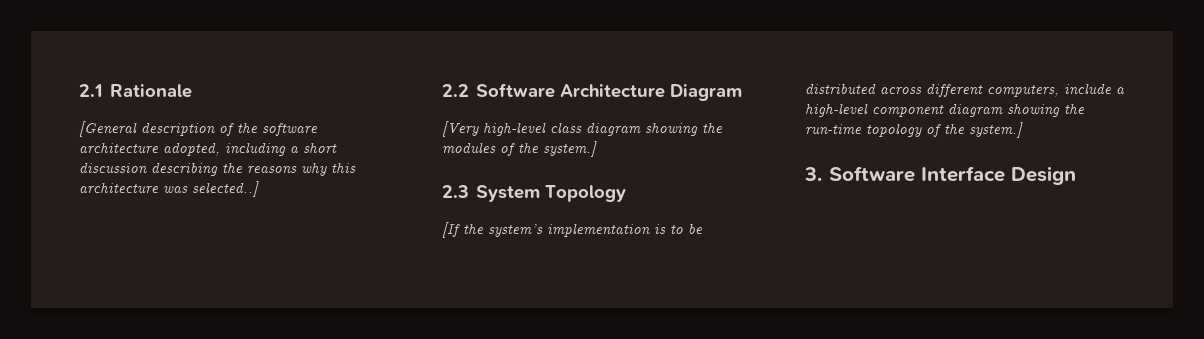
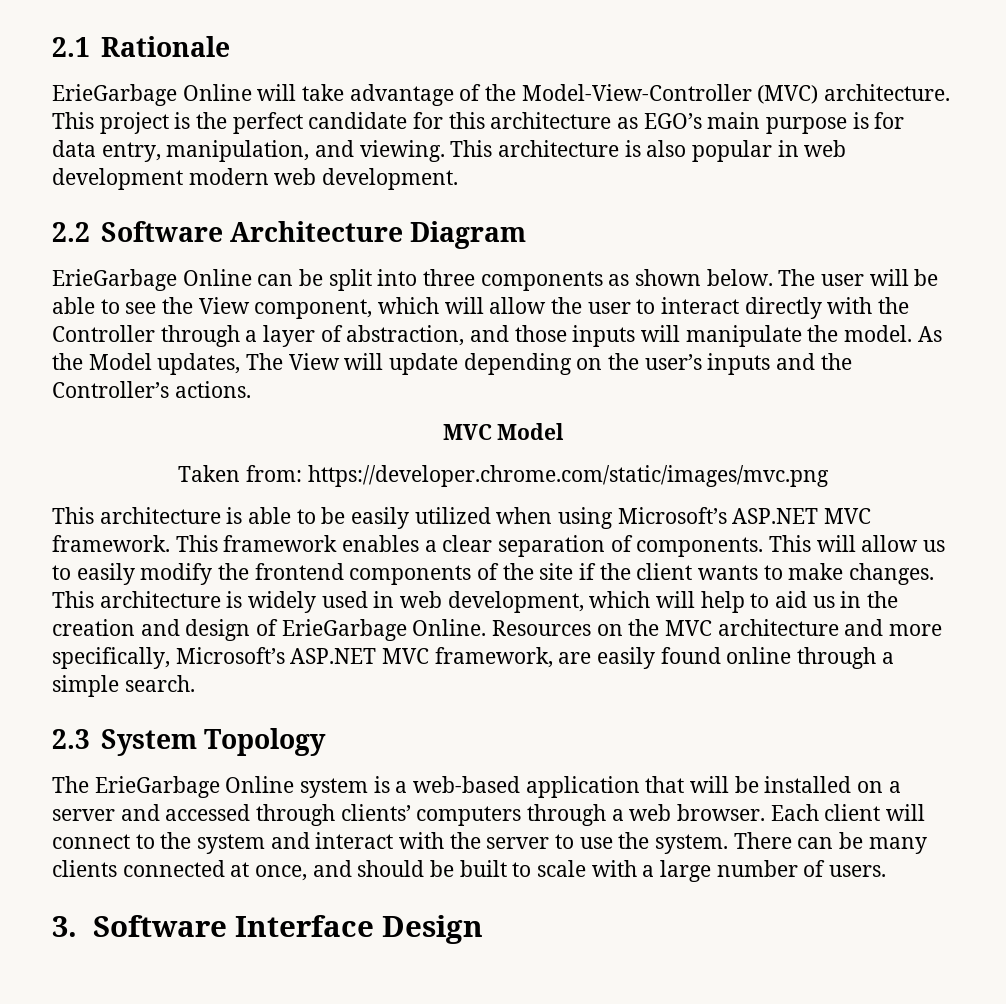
- [General description of the software architecture adopted, including a short discussion describing the reasons why this architecture was selected..]
+ ErieGarbage Online will take advantage of the Model-View-Controller (MVC) architecture. This project is the perfect candidate for this architecture as EGO’s main purpose is for data entry, manipulation, and viewing. This architecture is also popular in web development modern web development.
  2.2 Software Architecture Diagram
- [Very high-level class diagram showing the modules of the system.]
+ ErieGarbage Online can be split into three components as shown below. The user will be able to see the View component, which will allow the user to interact directly with the Controller through a layer of abstraction, and those inputs will manipulate the model. As the Model updates, The View will update depending on the user’s inputs and the Controller’s actions.
+ MVC Model
+ Taken from: https://developer.chrome.com/static/images/mvc.png
+ This architecture is able to be easily utilized when using Microsoft’s ASP.NET MVC framework. This framework enables a clear separation of components. This will allow us to easily modify the frontend components of the site if the client wants to make changes. This architecture is widely used in web development, which will help to aid us in the creation and design of ErieGarbage Online. Resources on the MVC architecture and more specifically, Microsoft’s ASP.NET MVC framework, are easily found online through a simple search.
  2.3 System Topology
- [If the system’s implementation is to be distributed across different computers, include a high-level component diagram showing the run-time topology of the system.]
+ The ErieGarbage Online system is a web-based application that will be installed on a server and accessed through clients’ computers through a web browser. Each client will connect to the system and interact with the server to use the system. There can be many clients connected at once, and should be built to scale with a large number of users.

